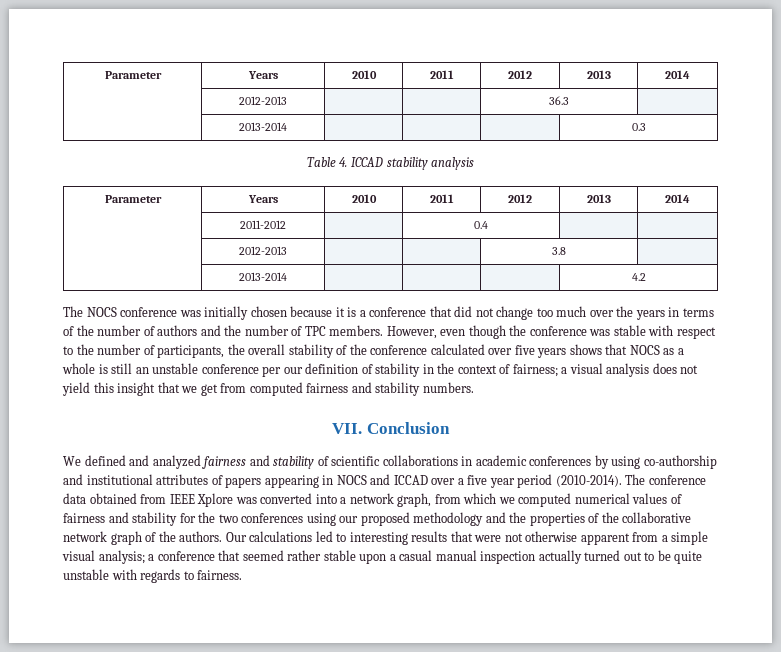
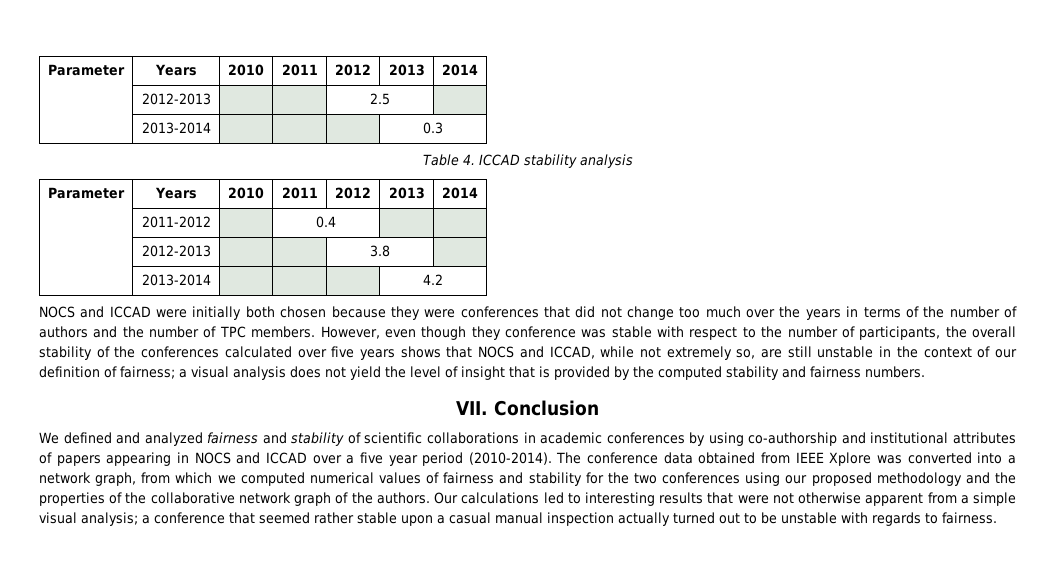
- | 2012-2013 | | | 36.3 |
+ | 2012-2013 | | | 2.5 |
- The NOCS conference was initially chosen because it is a conference that did not change too much over the years in terms of the number of authors and the number of TPC members.
+ NOCS and ICCAD were initially both chosen because they were conferences that did not change too much over the years in terms of the number of authors and the number of TPC members.
- However, even though the conference was stable with respect to the number of participants, the overall stability of the conference calculated over five years shows that NOCS as a whole is still an unstable conference per our definition of stability in the context of fairness; a visual analysis does not yield this insight that we get from computed fairness and stability numbers.
+ However, even though they conference was stable with respect to the number of participants, the overall stability of the conferences calculated over five years shows that NOCS and ICCAD, while not extremely so, are still unstable in the context of our definition of fairness; a visual analysis does not yield the level of insight that is provided by the computed stability and fairness numbers.
- Our calculations led to interesting results that were not otherwise apparent from a simple visual analysis; a conference that seemed rather stable upon a casual manual inspection actually turned out to be quite unstable with regards to fairness.
+ Our calculations led to interesting results that were not otherwise apparent from a simple visual analysis; a conference that seemed rather stable upon a casual manual inspection actually turned out to be unstable with regards to fairness.

